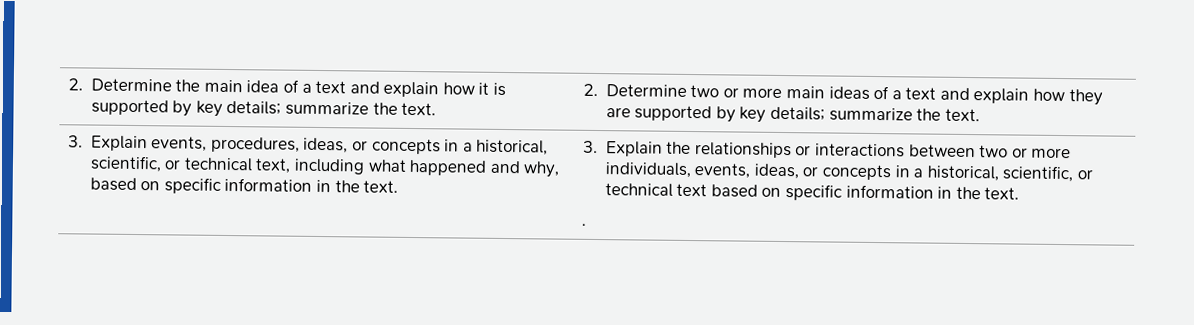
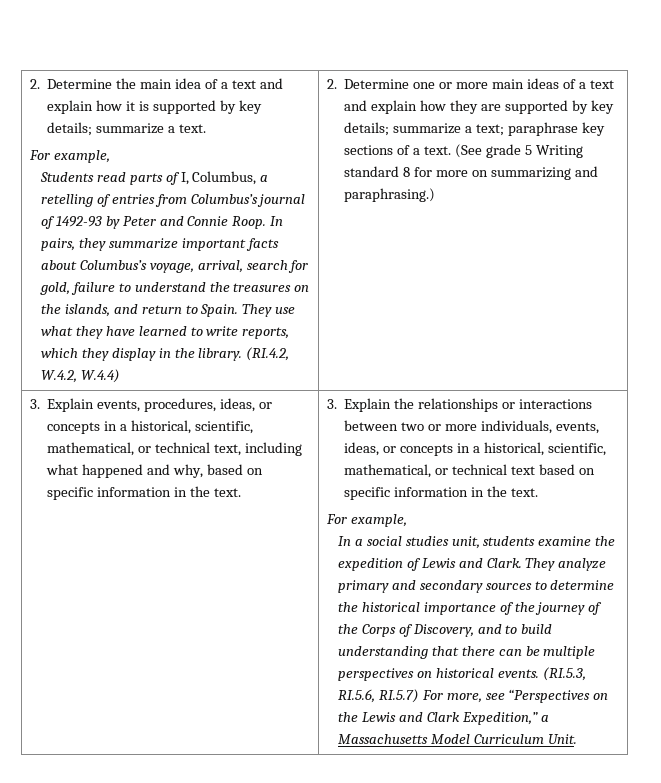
- 2. Determine the main idea of a text and explain how it is supported by key details; summarize the text. | 2. Determine two or more main ideas of a text and explain how they are supported by key details; summarize the text.
+ 2. Determine the main idea of a text and explain how it is supported by key details; summarize a text.
+ For example,
+ Students read parts of I, Columbus, a retelling of entries from Columbus’s journal of 1492-93 by Peter and Connie Roop. In pairs, they summarize important facts about Columbus’s voyage, arrival, search for gold, failure to understand the treasures on the islands, and return to Spain. They use what they have learned to write reports, which they display in the library. (RI.4.2, W.4.2, W.4.4) | 2. Determine one or more main ideas of a text and explain how they are supported by key details; summarize a text; paraphrase key sections of a text. (See grade 5 Writing standard 8 for more on summarizing and paraphrasing.)
- 3. Explain events, procedures, ideas, or concepts in a historical, scientific, or technical text, including what happened and why, based on specific information in the text.
+ 3. Explain events, procedures, ideas, or concepts in a historical, scientific, mathematical, or technical text, including what happened and why, based on specific information in the text.
- 3. Explain the relationships or interactions between two or more individuals, events, ideas, or concepts in a historical, scientific, or technical text based on specific information in the text.
- .
+ 3. Explain the relationships or interactions between two or more individuals, events, ideas, or concepts in a historical, scientific, mathematical, or technical text based on specific information in the text.
+ For example,
+ In a social studies unit, students examine the expedition of Lewis and Clark. They analyze primary and secondary sources to determine the historical importance of the journey of the Corps of Discovery, and to build understanding that there can be multiple perspectives on historical events. (RI.5.3, RI.5.6, RI.5.7) For more, see “Perspectives on the Lewis and Clark Expedition,” a Massachusetts Model Curriculum Unit.

